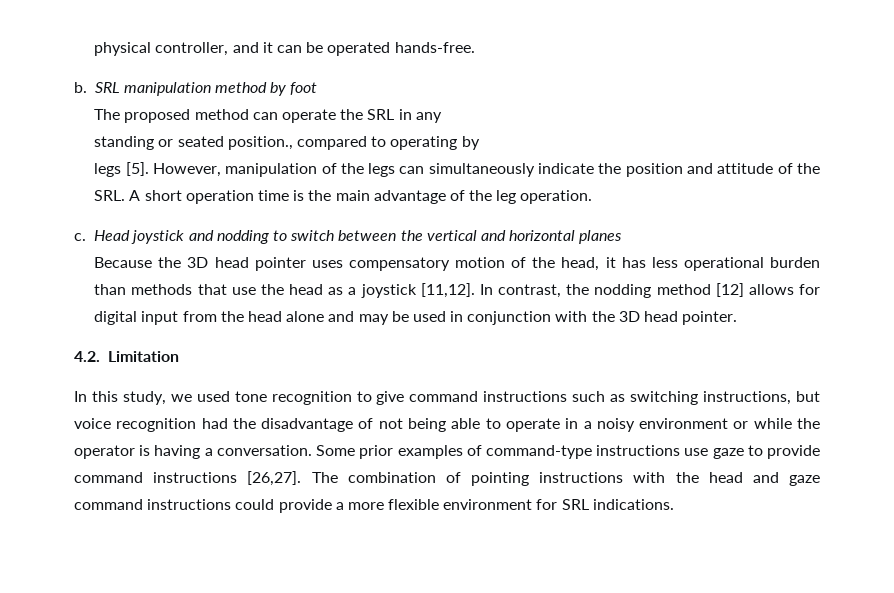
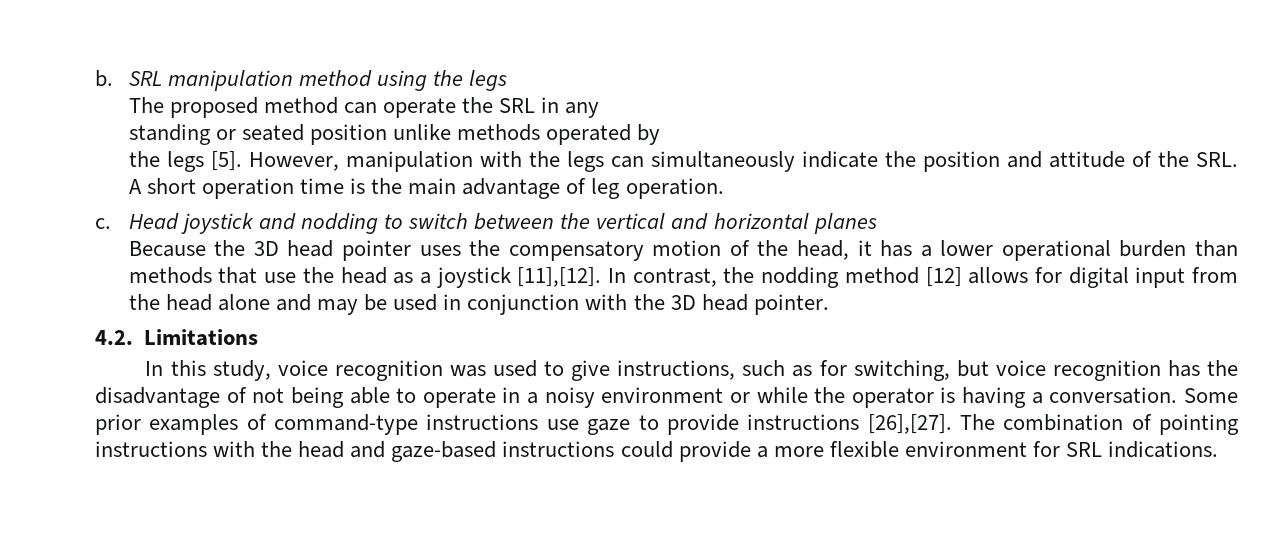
- physical controller, and it can be operated hands-free.
- SRL manipulation method by foot
+ SRL manipulation method using the legs
- standing or seated position., compared to operating by
+ standing or seated position unlike methods operated by
- legs [5].
+ the legs [5].
- However, manipulation of the legs can simultaneously indicate the position and attitude of the SRL. A short operation time is the main advantage of the leg operation.
+ However, manipulation with the legs can simultaneously indicate the position and attitude of the SRL. A short operation time is the main advantage of leg operation.
- Because the 3D head pointer uses compensatory motion of the head, it has less operational burden than methods that use the head as a joystick [11,12].
+ Because the 3D head pointer uses the compensatory motion of the head, it has a lower operational burden than methods that use the head as a joystick [11],[12].
- 4.2. Limitation
+ 4.2. Limitations
- In this study, we used tone recognition to give command instructions such as switching instructions, but voice recognition had the disadvantage of not being able to operate in a noisy environment or while the operator is having a conversation.
+ In this study, voice recognition was used to give instructions, such as for switching, but voice recognition has the disadvantage of not being able to operate in a noisy environment or while the operator is having a conversation.
- Some prior examples of command-type instructions use gaze to provide command instructions [26,27].
+ Some prior examples of command-type instructions use gaze to provide instructions [26],[27].
- The combination of pointing instructions with the head and gaze command instructions could provide a more flexible environment for SRL indications.
+ The combination of pointing instructions with the head and gaze-based instructions could provide a more flexible environment for SRL indications.

